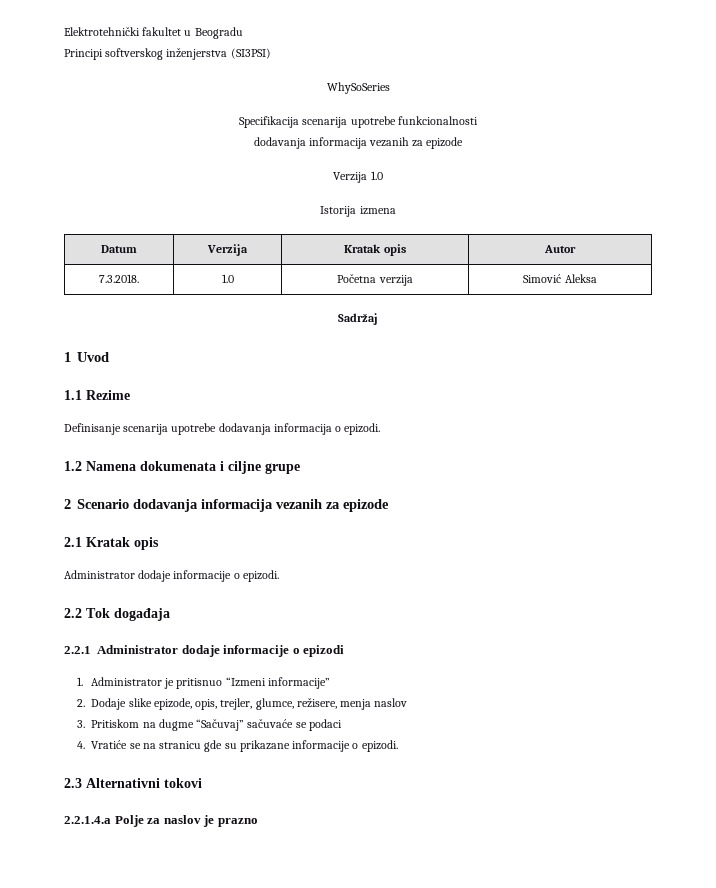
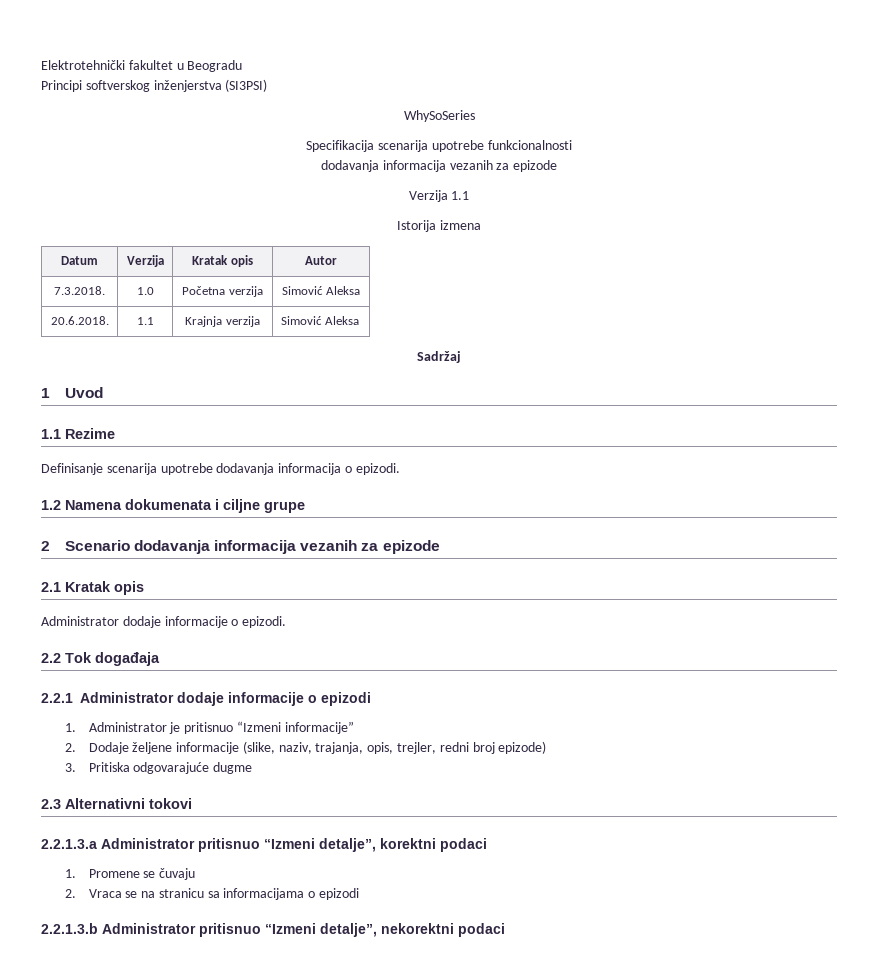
- Verzija 1.0
+ Verzija 1.1
+ 20.6.2018. | 1.1 | Krajnja verzija | Simović Aleksa
- 2. Dodaje slike epizode, opis, trejler, glumce, režisere, menja naslov
+ 2. Dodaje željene informacije (slike, naziv, trajanja, opis, trejler, redni broj epizode)
- 3. Pritiskom na dugme “Sačuvaj” sačuvaće se podaci
- 4. Vratiće se na stranicu gde su prikazane informacije o epizodi.
+ 3. Pritiska odgovarajuće dugme
  2.3 Alternativni tokovi
- 2.2.1.4.a Polje za naslov je prazno
+ 2.2.1.3.a Administrator pritisnuo “Izmeni detalje”, korektni podaci
+ 1. Promene se čuvaju
+ 2. Vraca se na stranicu sa informacijama o epizodi
+ 2.2.1.3.b Administrator pritisnuo “Izmeni detalje”, nekorektni podaci

